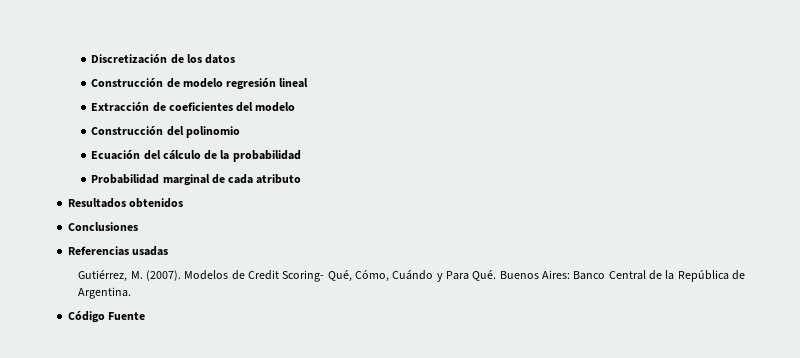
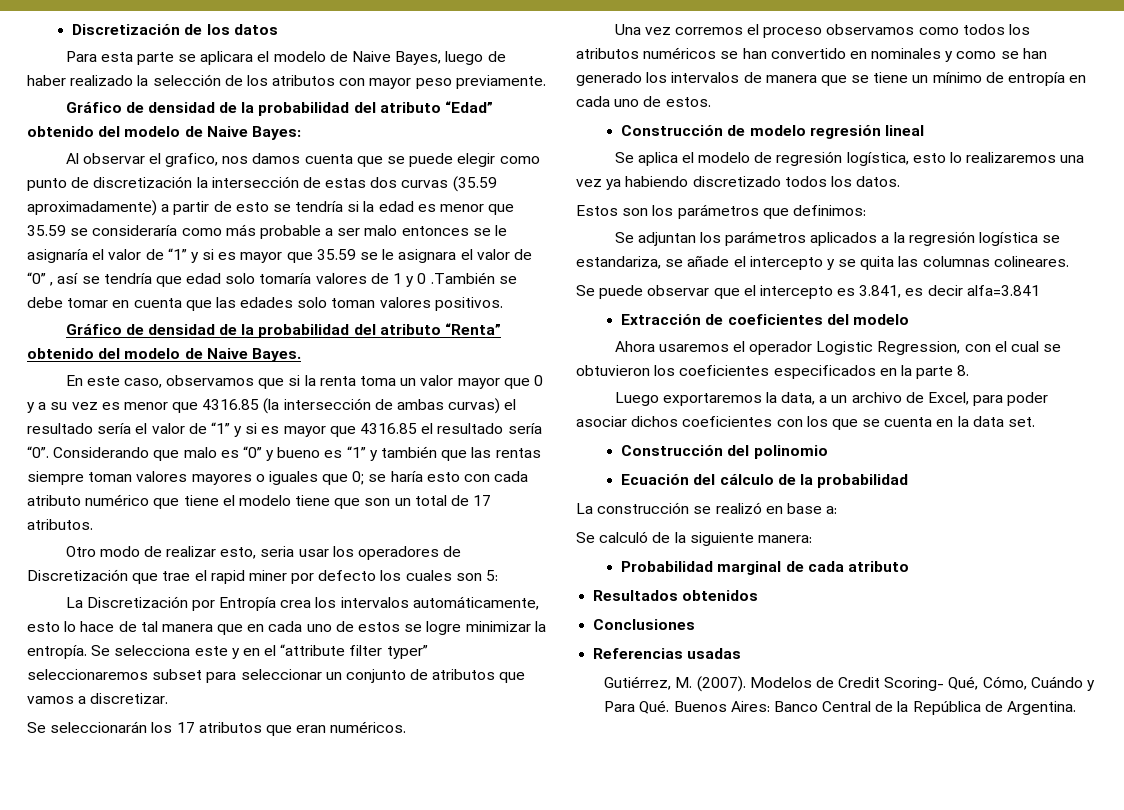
+ Para esta parte se aplicara el modelo de Naive Bayes, luego de haber realizado la selección de los atributos con mayor peso previamente.
+ Gráfico de densidad de la probabilidad del atributo “Edad” obtenido del modelo de Naive Bayes:
+ Al observar el grafico, nos damos cuenta que se puede elegir como punto de discretización la intersección de estas dos curvas (35.59 aproximadamente) a partir de esto se tendría si la edad es menor que 35.59 se consideraría como más probable a ser malo entonces se le asignaría el valor de “1” y si es mayor que 35.59 se le asignara el valor de “0” , así se tendría que edad solo tomaría valores de 1 y 0 .También se debe tomar en cuenta que las edades solo toman valores positivos.
+ Gráfico de densidad de la probabilidad del atributo “Renta” obtenido del modelo de Naive Bayes.
+ En este caso, observamos que si la renta toma un valor mayor que 0 y a su vez es menor que 4316.85 (la intersección de ambas curvas) el resultado sería el valor de “1” y si es mayor que 4316.85 el resultado sería “0”. Considerando que malo es “0” y bueno es “1” y también que las rentas siempre toman valores mayores o iguales que 0; se haría esto con cada atributo numérico que tiene el modelo tiene que son un total de 17 atributos.
+ Otro modo de realizar esto, seria usar los operadores de Discretización que trae el rapid miner por defecto los cuales son 5:
+ La Discretización por Entropía crea los intervalos automáticamente, esto lo hace de tal manera que en cada uno de estos se logre minimizar la entropía. Se selecciona este y en el “attribute filter typer” seleccionaremos subset para seleccionar un conjunto de atributos que vamos a discretizar.
+ Se seleccionarán los 17 atributos que eran numéricos.
+ Una vez corremos el proceso observamos como todos los atributos numéricos se han convertido en nominales y como se han generado los intervalos de manera que se tiene un mínimo de entropía en cada uno de estos.
+ Se aplica el modelo de regresión logística, esto lo realizaremos una vez ya habiendo discretizado todos los datos.
+ Estos son los parámetros que definimos:
+ Se adjuntan los parámetros aplicados a la regresión logística se estandariza, se añade el intercepto y se quita las columnas colineares.
+ Se puede observar que el intercepto es 3.841, es decir alfa=3.841
+ Ahora usaremos el operador Logistic Regression, con el cual se obtuvieron los coeficientes especificados en la parte 8.
+ Luego exportaremos la data, a un archivo de Excel, para poder asociar dichos coeficientes con los que se cuenta en la data set.
+ La construcción se realizó en base a:
+ Se calculó de la siguiente manera:
- Código Fuente

